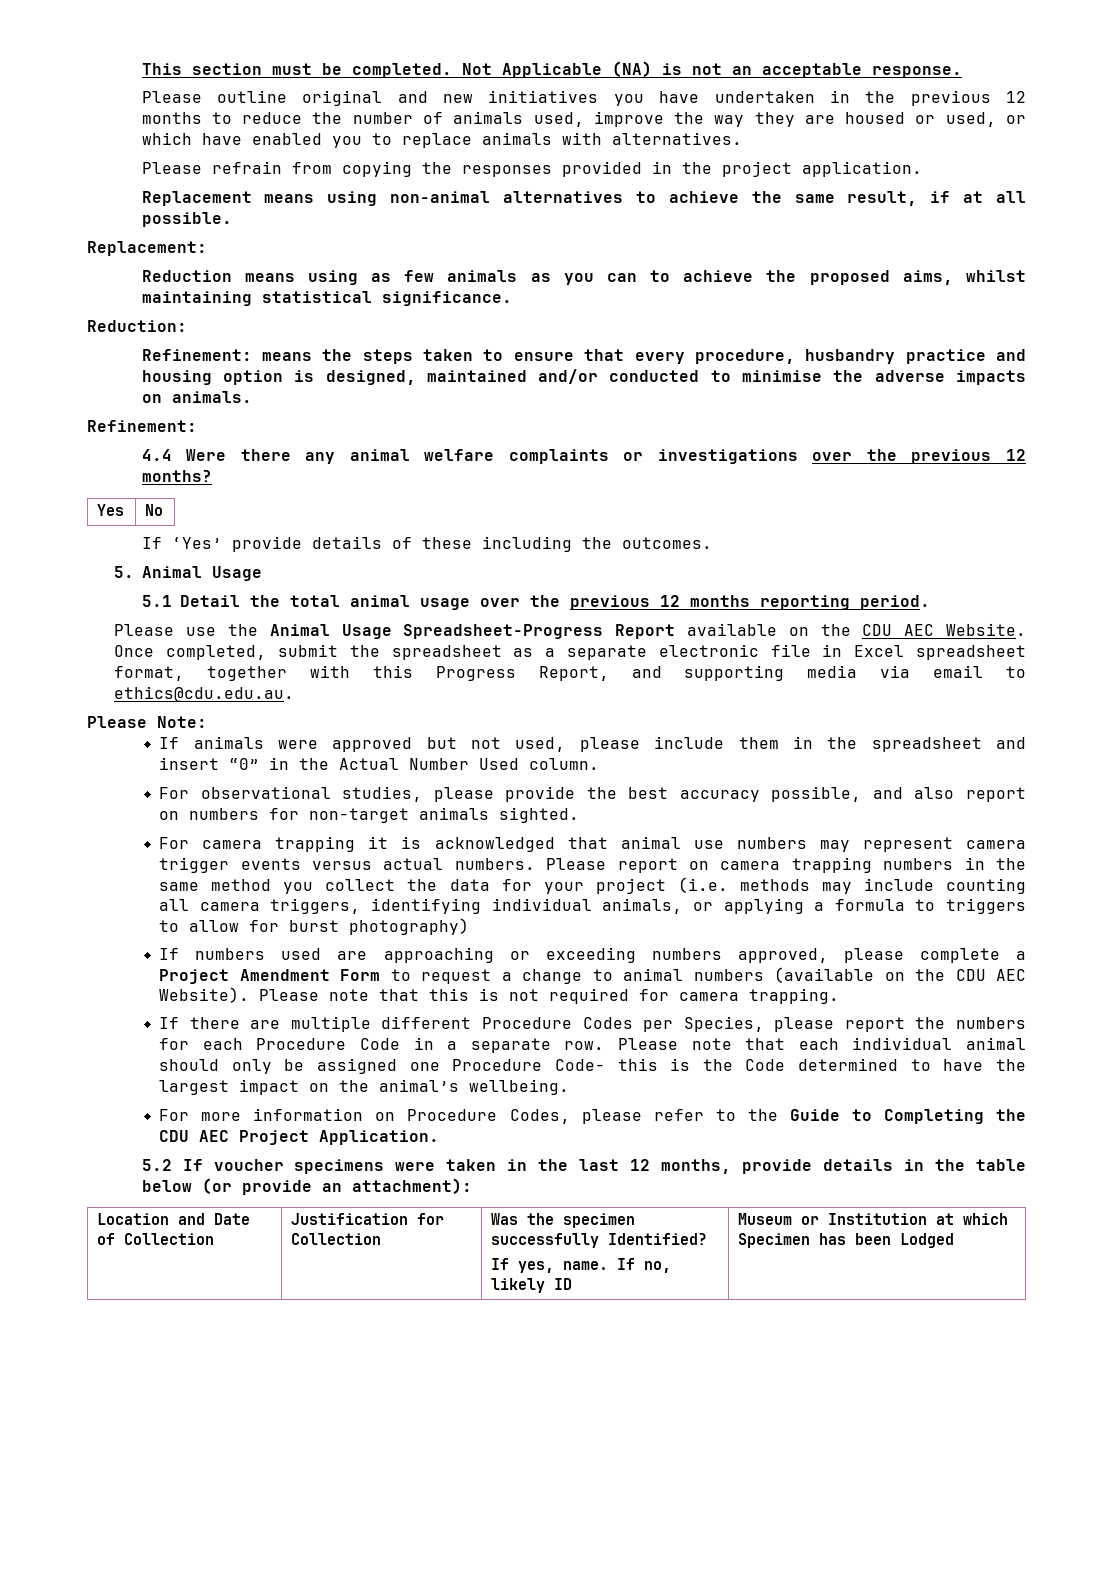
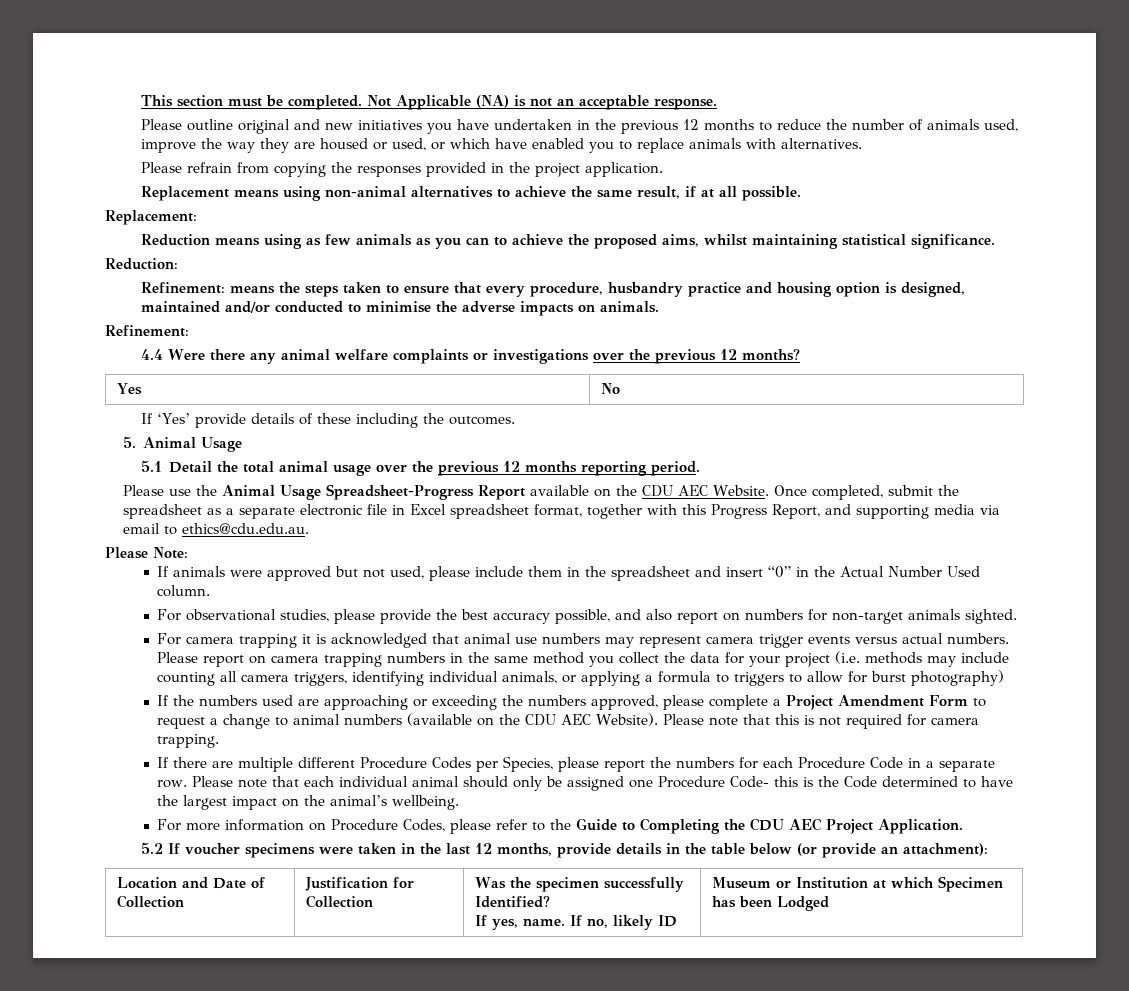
- If numbers used are approaching or exceeding numbers approved, please complete a Project Amendment Form to request a change to animal numbers (available on the CDU AEC Website).
+ If the numbers used are approaching or exceeding the numbers approved, please complete a Project Amendment Form to request a change to animal numbers (available on the CDU AEC Website).

